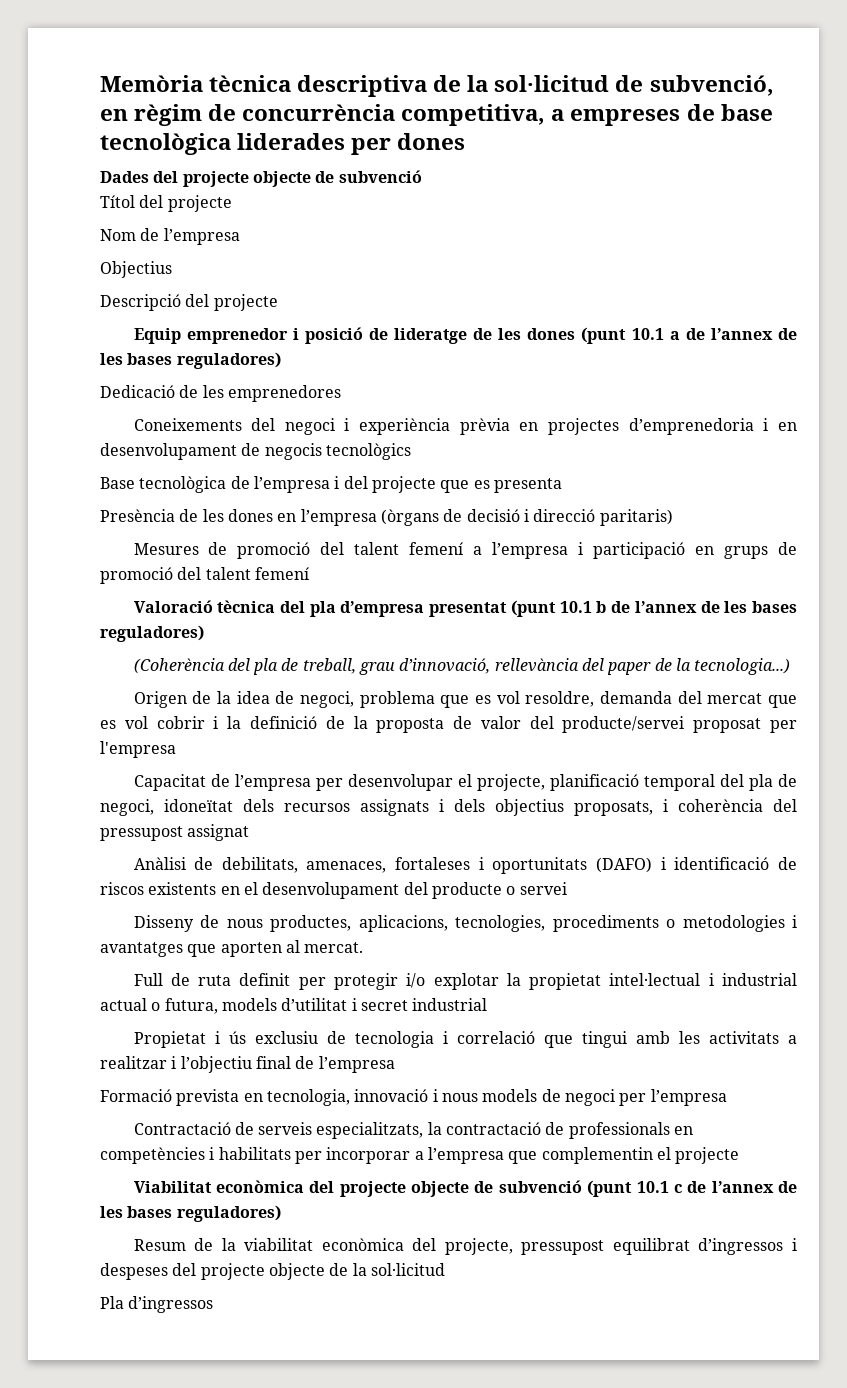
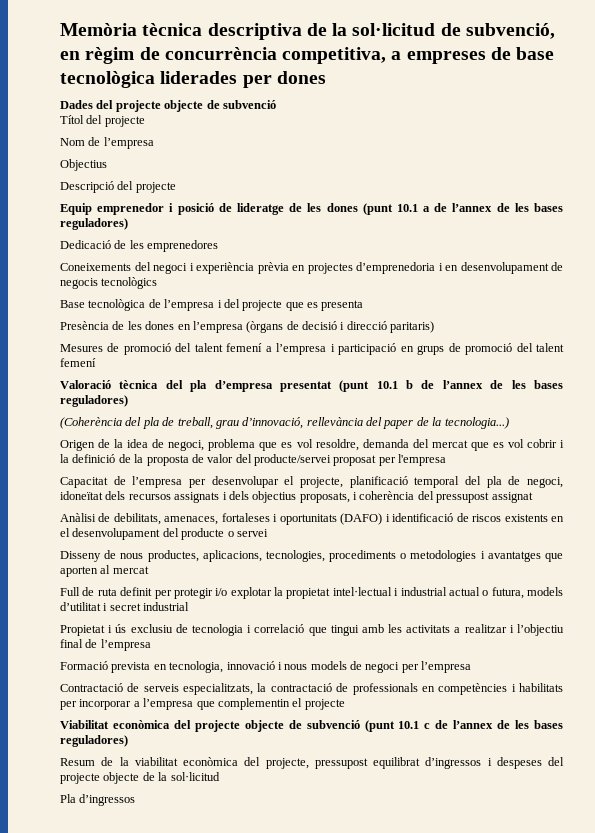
- Disseny de nous productes, aplicacions, tecnologies, procediments o metodologies i avantatges que aporten al mercat.
+ Disseny de nous productes, aplicacions, tecnologies, procediments o metodologies i avantatges que aporten al mercat

